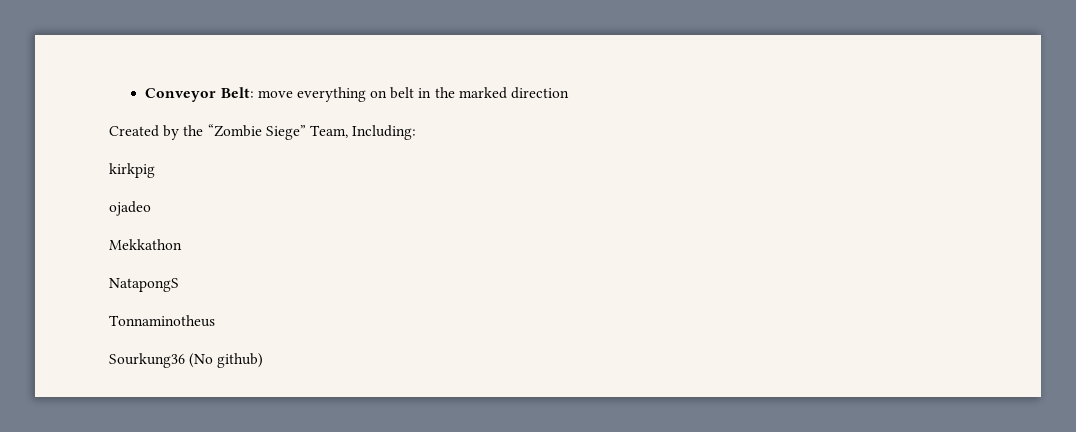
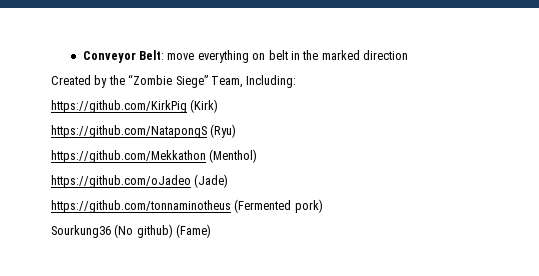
- kirkpig
- ojadeo
- Mekkathon
- NatapongS
- Tonnaminotheus
+ https://github.com/KirkPig (Kirk)
+ https://github.com/NatapongS (Ryu)
+ https://github.com/Mekkathon (Menthol)
+ https://github.com/oJadeo (Jade)
+ https://github.com/tonnaminotheus (Fermented pork)
- Sourkung36 (No github)
+ Sourkung36 (No github) (Fame)

